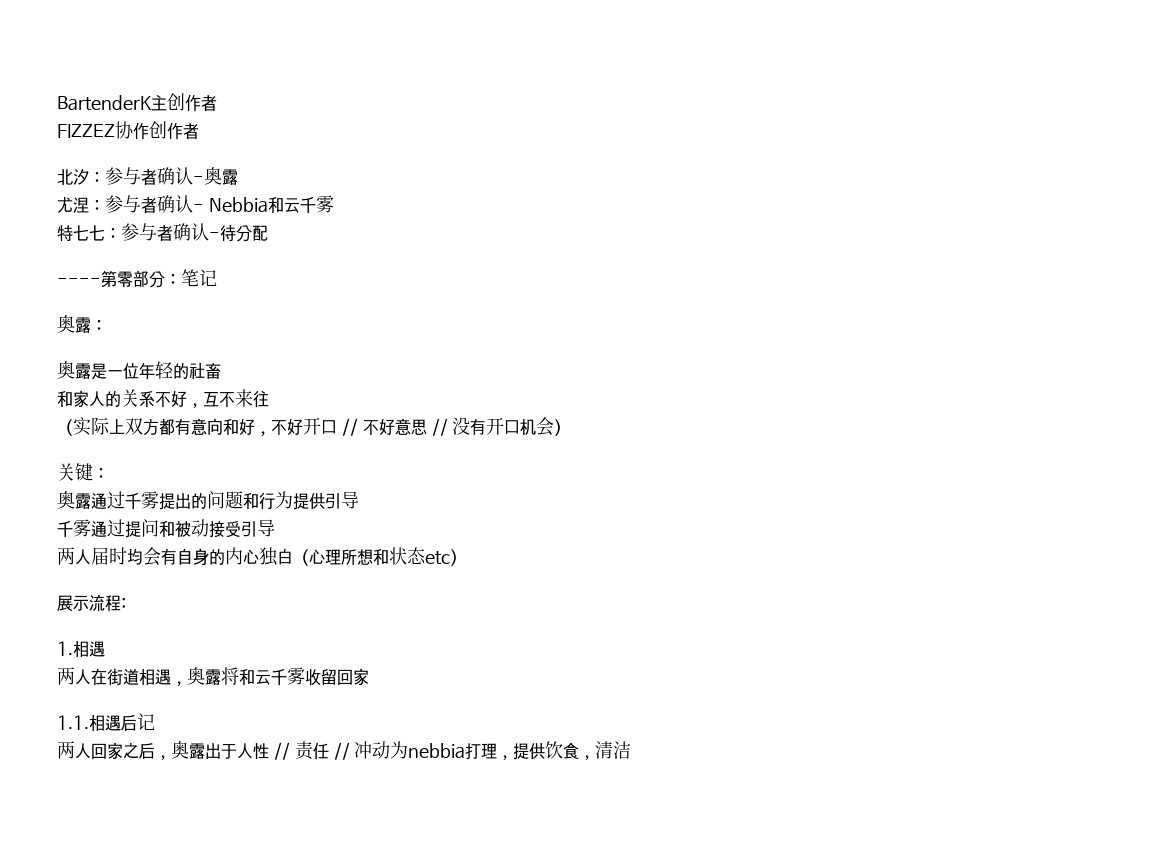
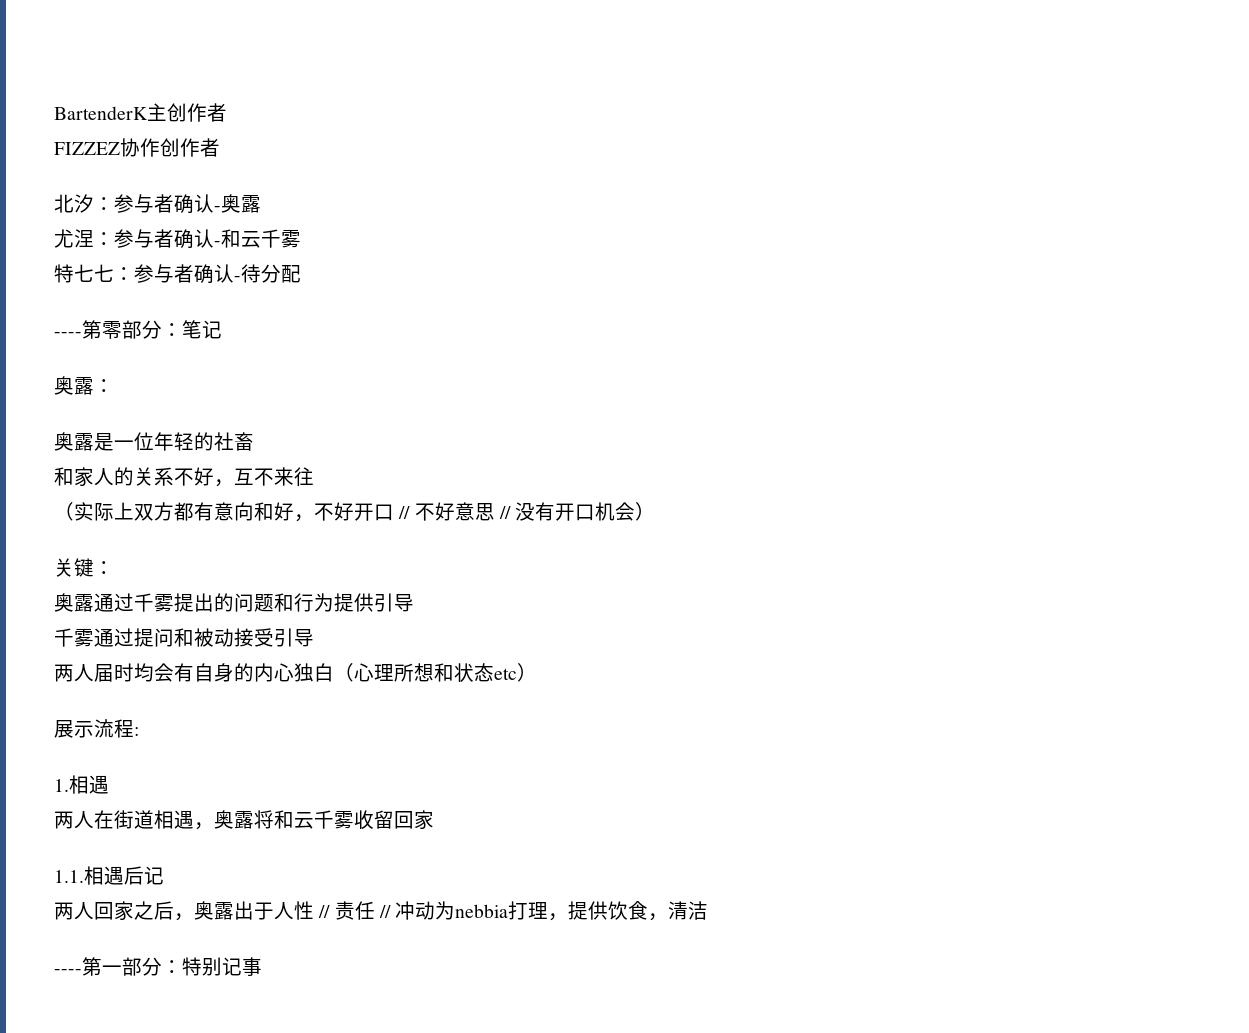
- 尤涅：参与者确认- Nebbia和云千雾
+ 尤涅：参与者确认-和云千雾
+ ----第一部分：特别记事

